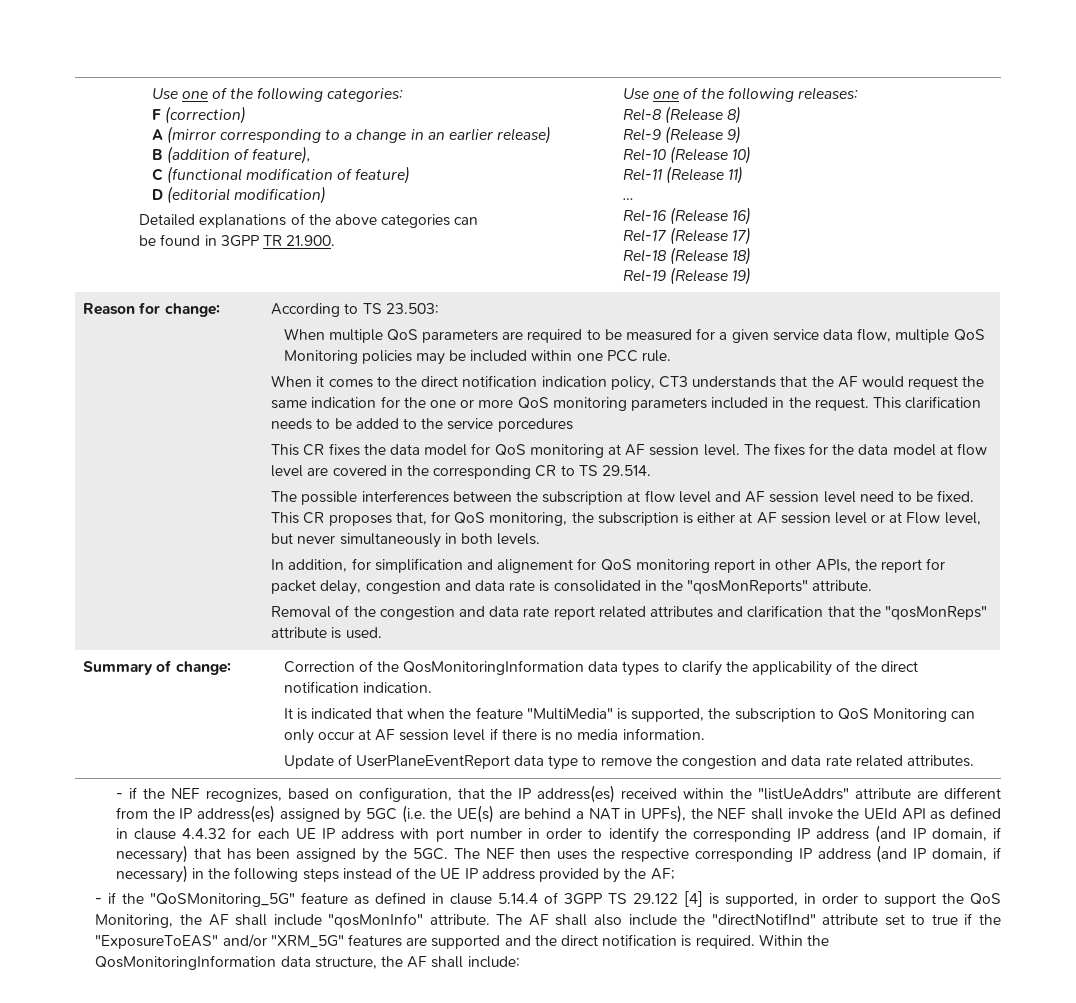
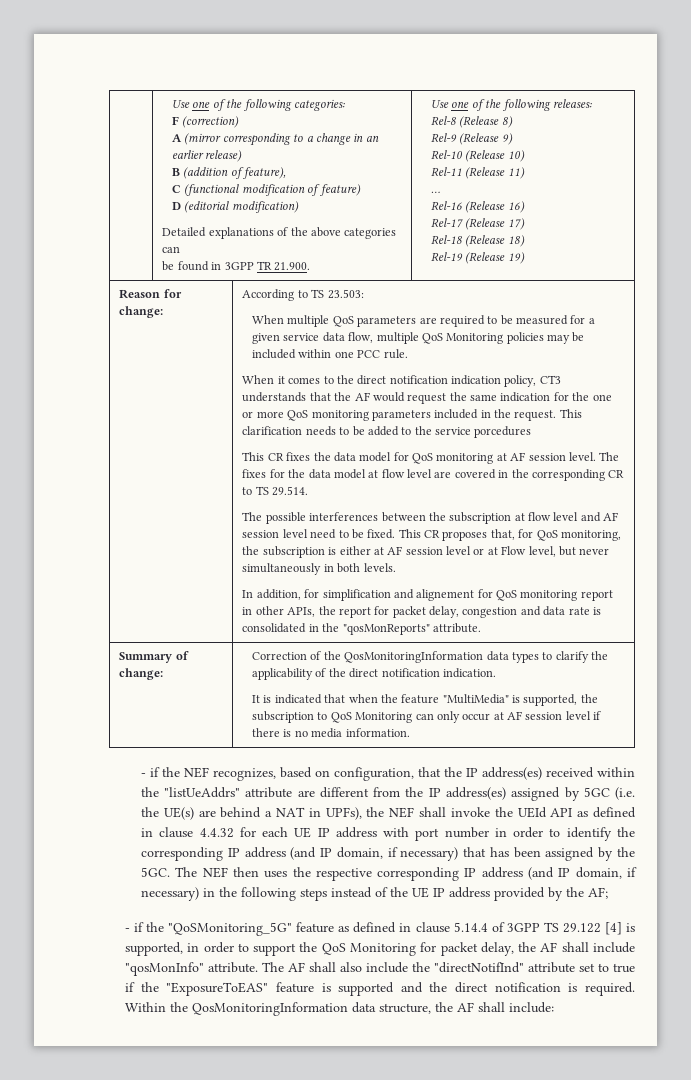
- Removal of the congestion and data rate report related attributes and clarification that the "qosMonReps" attribute is used.
- Update of UserPlaneEventReport data type to remove the congestion and data rate related attributes.
- - if the "QoSMonitoring_5G" feature as defined in clause 5.14.4 of 3GPP TS 29.122 [4] is supported, in order to support the QoS Monitoring, the AF shall include "qosMonInfo" attribute.
+ - if the "QoSMonitoring_5G" feature as defined in clause 5.14.4 of 3GPP TS 29.122 [4] is supported, in order to support the QoS Monitoring for packet delay, the AF shall include "qosMonInfo" attribute.
- The AF shall also include the "directNotifInd" attribute set to true if the "ExposureToEAS" and/or "XRM_5G" features are supported and the direct notification is required.
+ The AF shall also include the "directNotifInd" attribute set to true if the "ExposureToEAS" feature is supported and the direct notification is required.

